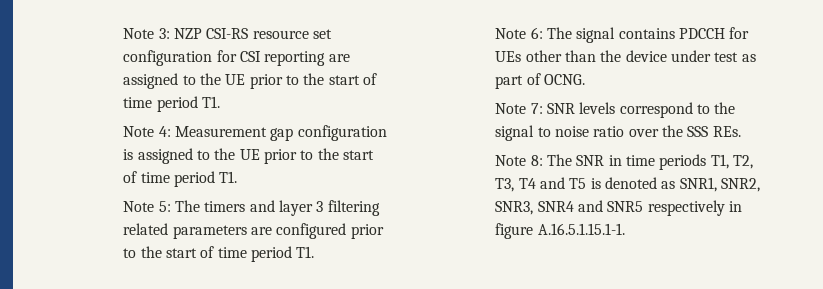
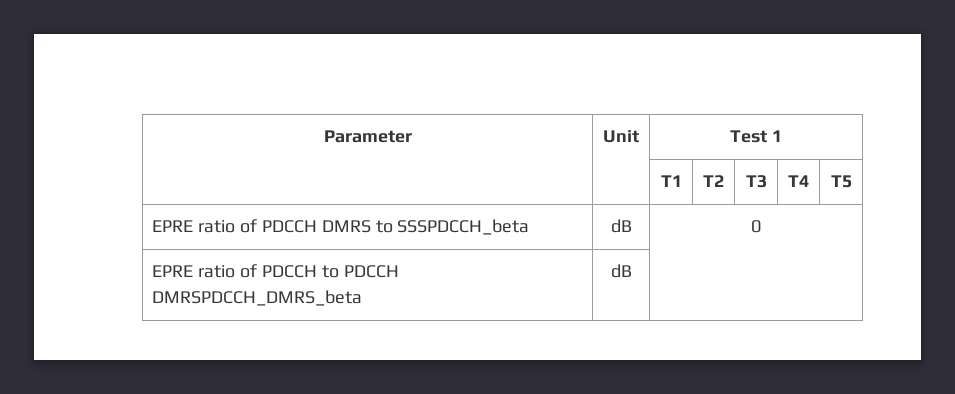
- Note 3: NZP CSI-RS resource set configuration for CSI reporting are assigned to the UE prior to the start of time period T1.
- Note 4: Measurement gap configuration is assigned to the UE prior to the start of time period T1.
- Note 5: The timers and layer 3 filtering related parameters are configured prior to the start of time period T1.
- Note 6: The signal contains PDCCH for UEs other than the device under test as part of OCNG.
- Note 7: SNR levels correspond to the signal to noise ratio over the SSS REs.
- Note 8: The SNR in time periods T1, T2, T3, T4 and T5 is denoted as SNR1, SNR2, SNR3, SNR4 and SNR5 respectively in figure A.16.5.1.15.1-1.
+ Parameter | Unit | Test 1
+ | | T1 | T2 | T3 | T4 | T5
+ EPRE ratio of PDCCH DMRS to SSSPDCCH_beta | dB | 0
+ EPRE ratio of PDCCH to PDCCH DMRSPDCCH_DMRS_beta | dB |

